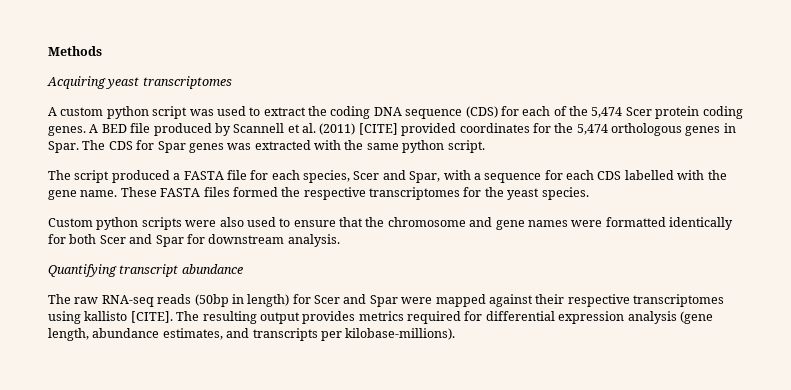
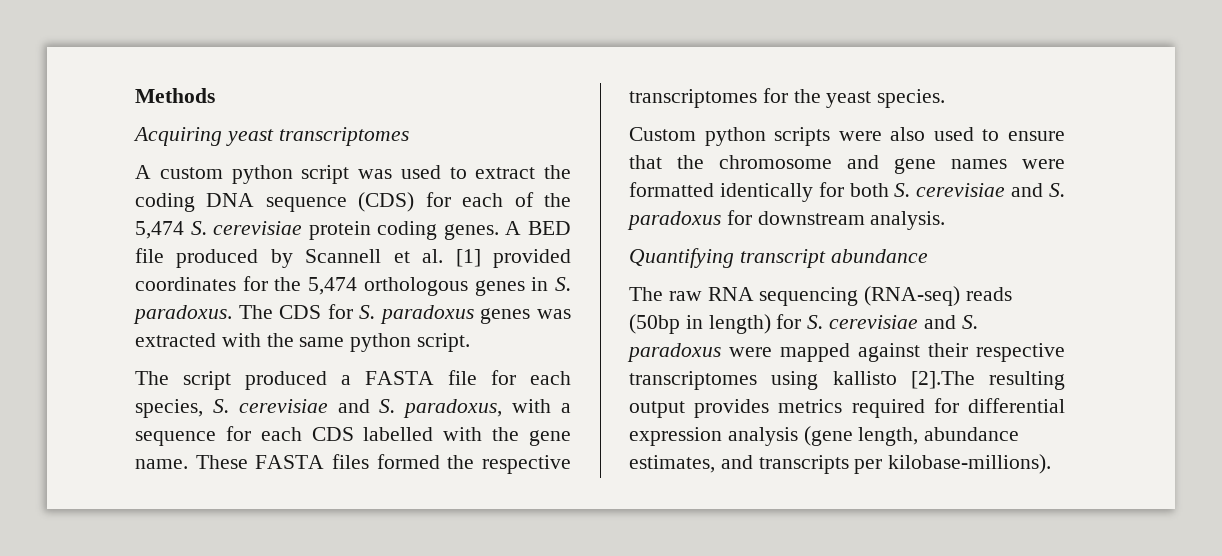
- A custom python script was used to extract the coding DNA sequence (CDS) for each of the 5,474 Scer protein coding genes.
+ A custom python script was used to extract the coding DNA sequence (CDS) for each of the 5,474 S. cerevisiae protein coding genes.
- A BED file produced by Scannell et al. (2011) [CITE] provided coordinates for the 5,474 orthologous genes in Spar.
+ A BED file produced by Scannell et al. [1] provided coordinates for the 5,474 orthologous genes in S. paradoxus.
- The CDS for Spar genes was extracted with the same python script.
+ The CDS for S. paradoxus genes was extracted with the same python script.
- The script produced a FASTA file for each species, Scer and Spar, with a sequence for each CDS labelled with the gene name.
+ The script produced a FASTA file for each species, S. cerevisiae and S. paradoxus, with a sequence for each CDS labelled with the gene name.
- Custom python scripts were also used to ensure that the chromosome and gene names were formatted identically for both Scer and Spar for downstream analysis.
+ Custom python scripts were also used to ensure that the chromosome and gene names were formatted identically for both S. cerevisiae and S. paradoxus for downstream analysis.
- The raw RNA-seq reads (50bp in length) for Scer and Spar were mapped against their respective transcriptomes using kallisto [CITE]. The resulting output provides metrics required for differential expression analysis (gene length, abundance estimates, and transcripts per kilobase-millions).
+ The raw RNA sequencing (RNA-seq) reads (50bp in length) for S. cerevisiae and S. paradoxus were mapped against their respective transcriptomes using kallisto [2].The resulting output provides metrics required for differential expression analysis (gene length, abundance estimates, and transcripts per kilobase-millions).

